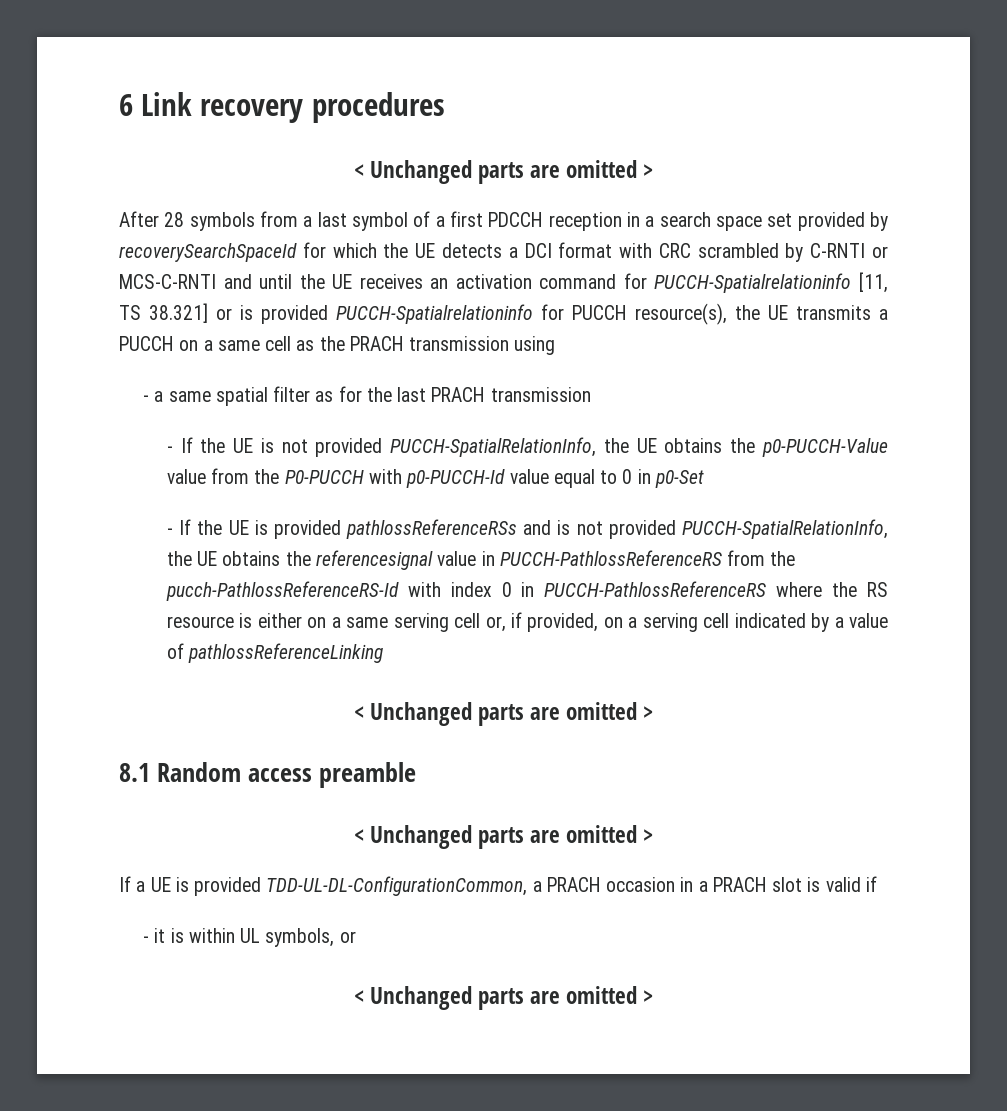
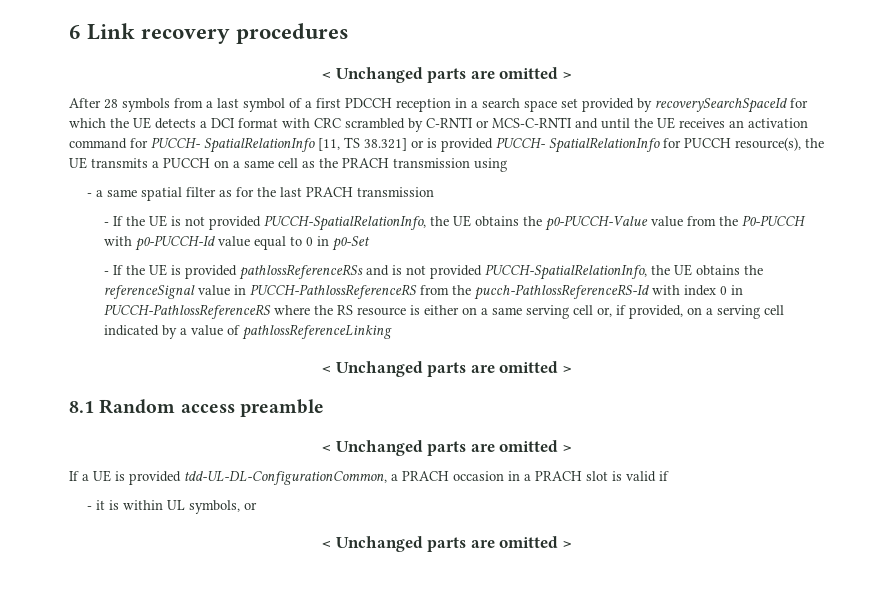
- After 28 symbols from a last symbol of a first PDCCH reception in a search space set provided by recoverySearchSpaceId for which the UE detects a DCI format with CRC scrambled by C-RNTI or MCS-C-RNTI and until the UE receives an activation command for PUCCH-Spatialrelationinfo [11, TS 38.321] or is provided PUCCH-Spatialrelationinfo for PUCCH resource(s), the UE transmits a PUCCH on a same cell as the PRACH transmission using
+ After 28 symbols from a last symbol of a first PDCCH reception in a search space set provided by recoverySearchSpaceId for which the UE detects a DCI format with CRC scrambled by C-RNTI or MCS-C-RNTI and until the UE receives an activation command for PUCCH- SpatialRelationInfo [11, TS 38.321] or is provided PUCCH- SpatialRelationInfo for PUCCH resource(s), the UE transmits a PUCCH on a same cell as the PRACH transmission using
- - If the UE is provided pathlossReferenceRSs and is not provided PUCCH-SpatialRelationInfo, the UE obtains the referencesignal value in PUCCH-PathlossReferenceRS from the pucch-PathlossReferenceRS-Id with index 0 in PUCCH-PathlossReferenceRS where the RS resource is either on a same serving cell or, if provided, on a serving cell indicated by a value of pathlossReferenceLinking
+ - If the UE is provided pathlossReferenceRSs and is not provided PUCCH-SpatialRelationInfo, the UE obtains the referenceSignal value in PUCCH-PathlossReferenceRS from the pucch-PathlossReferenceRS-Id with index 0 in PUCCH-PathlossReferenceRS where the RS resource is either on a same serving cell or, if provided, on a serving cell indicated by a value of pathlossReferenceLinking
- If a UE is provided TDD-UL-DL-ConfigurationCommon, a PRACH occasion in a PRACH slot is valid if
+ If a UE is provided tdd-UL-DL-ConfigurationCommon, a PRACH occasion in a PRACH slot is valid if

